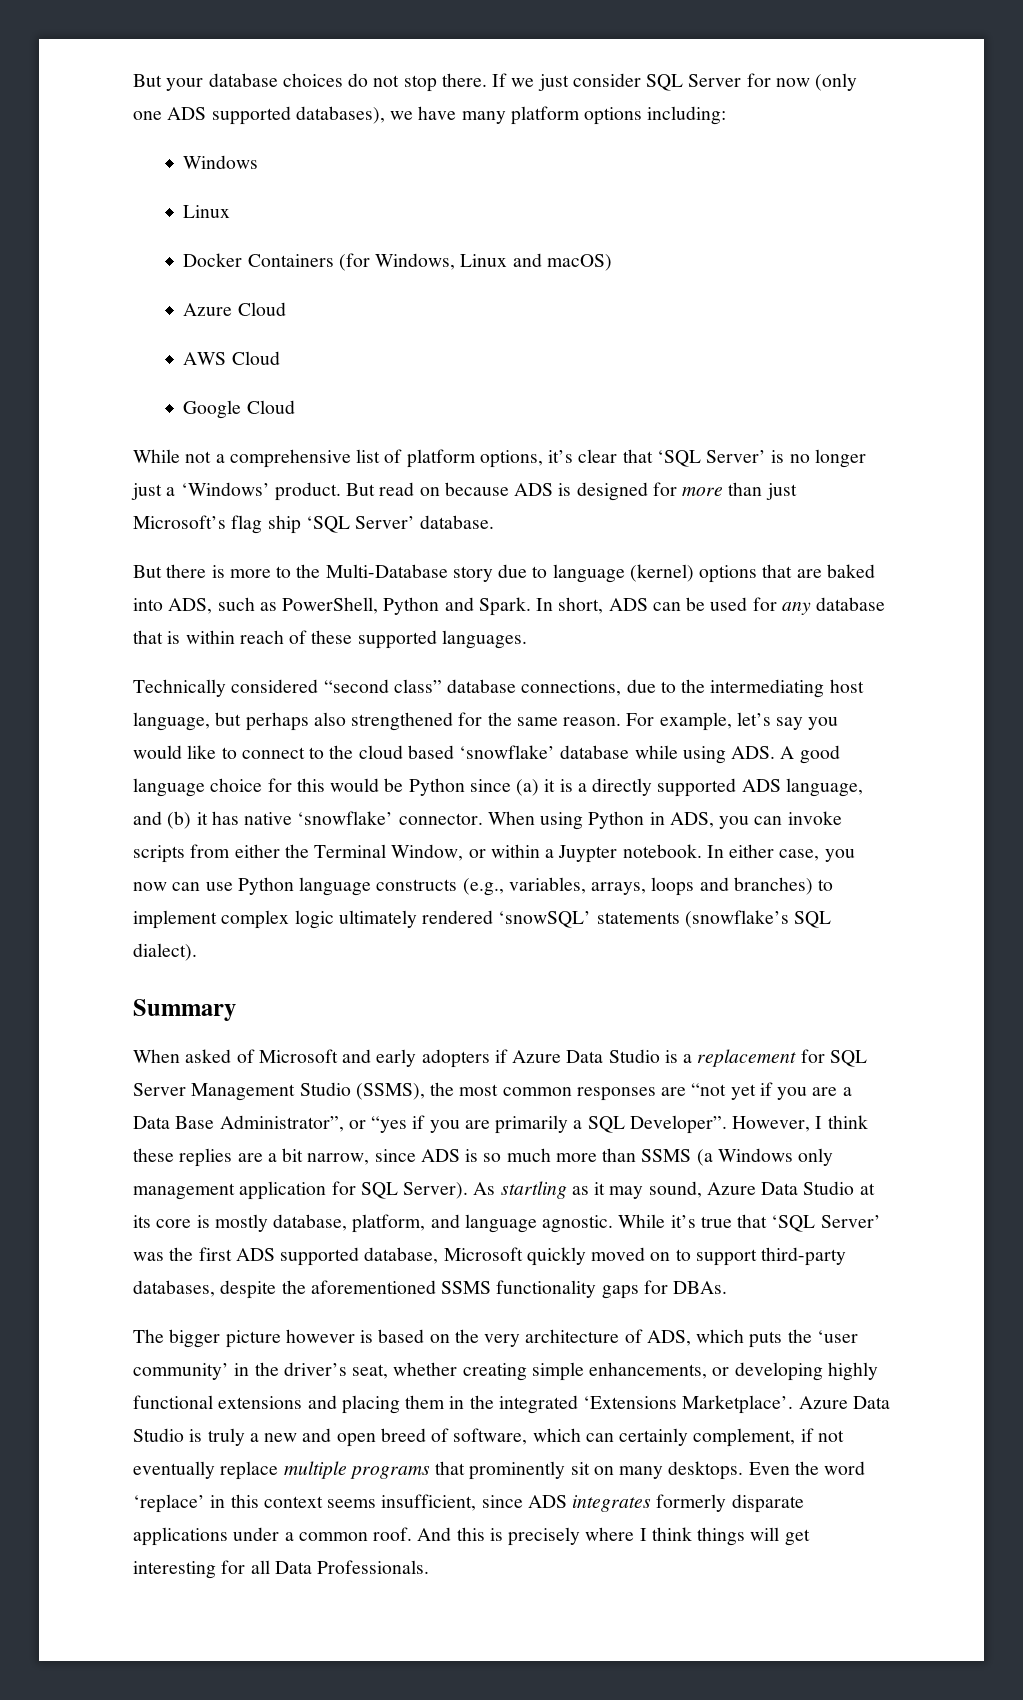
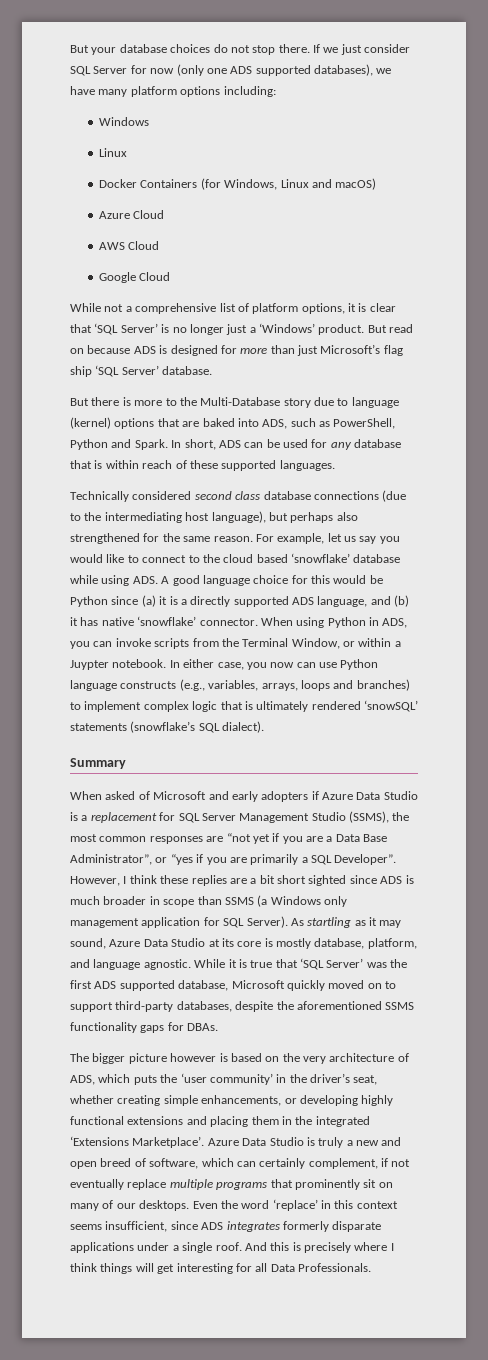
- While not a comprehensive list of platform options, it’s clear that ‘SQL Server’ is no longer just a ‘Windows’ product.
+ While not a comprehensive list of platform options, it is clear that ‘SQL Server’ is no longer just a ‘Windows’ product.
- Technically considered “second class” database connections, due to the intermediating host language, but perhaps also strengthened for the same reason.
+ Technically considered second class database connections (due to the intermediating host language), but perhaps also strengthened for the same reason.
- For example, let’s say you would like to connect to the cloud based ‘snowflake’ database while using ADS. A good language choice for this would be Python since (a) it is a directly supported ADS language, and (b) it has native ‘snowflake’ connector.
+ For example, let us say you would like to connect to the cloud based ‘snowflake’ database while using ADS. A good language choice for this would be Python since (a) it is a directly supported ADS language, and (b) it has native ‘snowflake’ connector.
- When using Python in ADS, you can invoke scripts from either the Terminal Window, or within a Juypter notebook.
+ When using Python in ADS, you can invoke scripts from the Terminal Window, or within a Juypter notebook.
- In either case, you now can use Python language constructs (e.g., variables, arrays, loops and branches) to implement complex logic ultimately rendered ‘snowSQL’ statements (snowflake’s SQL dialect).
+ In either case, you now can use Python language constructs (e.g., variables, arrays, loops and branches) to implement complex logic that is ultimately rendered ‘snowSQL’ statements (snowflake’s SQL dialect).
- However, I think these replies are a bit narrow, since ADS is so much more than SSMS (a Windows only management application for SQL Server).
+ However, I think these replies are a bit short sighted since ADS is much broader in scope than SSMS (a Windows only management application for SQL Server).
- While it’s true that ‘SQL Server’ was the first ADS supported database, Microsoft quickly moved on to support third-party databases, despite the aforementioned SSMS functionality gaps for DBAs.
+ While it is true that ‘SQL Server’ was the first ADS supported database, Microsoft quickly moved on to support third-party databases, despite the aforementioned SSMS functionality gaps for DBAs.
- Azure Data Studio is truly a new and open breed of software, which can certainly complement, if not eventually replace multiple programs that prominently sit on many desktops.
+ Azure Data Studio is truly a new and open breed of software, which can certainly complement, if not eventually replace multiple programs that prominently sit on many of our desktops.
- Even the word ‘replace’ in this context seems insufficient, since ADS integrates formerly disparate applications under a common roof.
+ Even the word ‘replace’ in this context seems insufficient, since ADS integrates formerly disparate applications under a single roof.

